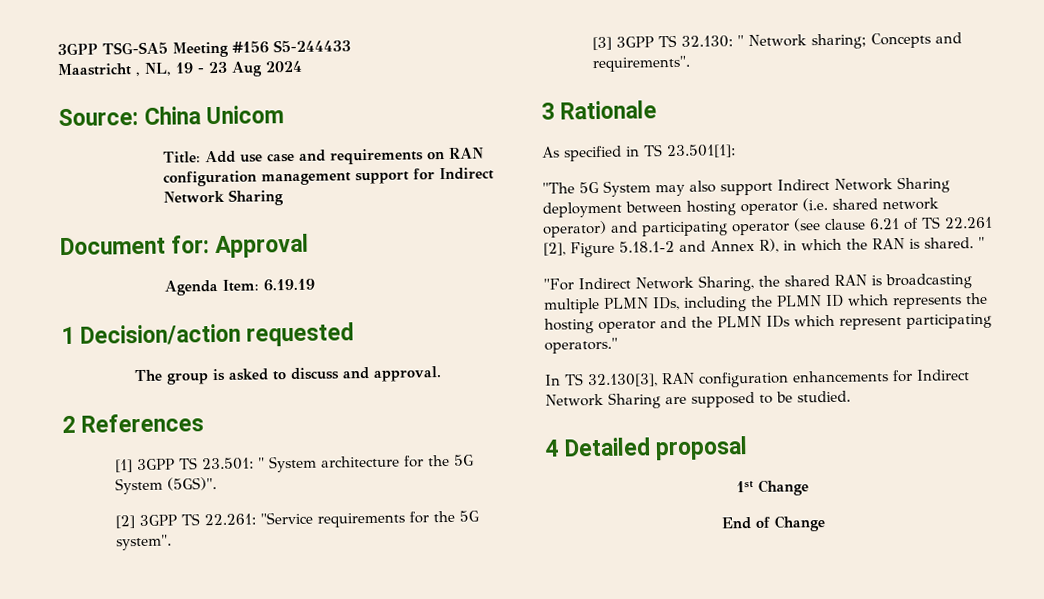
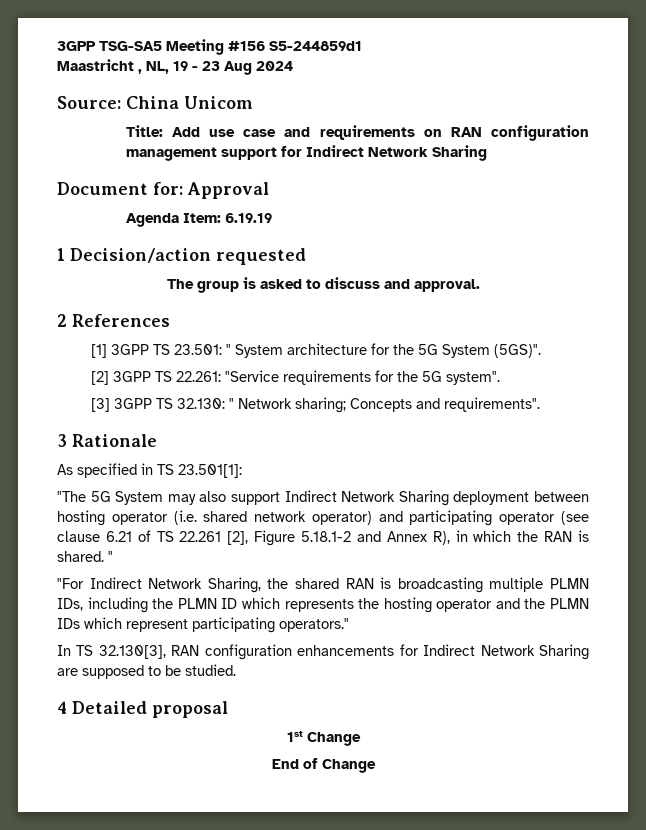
- 3GPP TSG-SA5 Meeting #156 S5-244433
+ 3GPP TSG-SA5 Meeting #156 S5-244859d1

